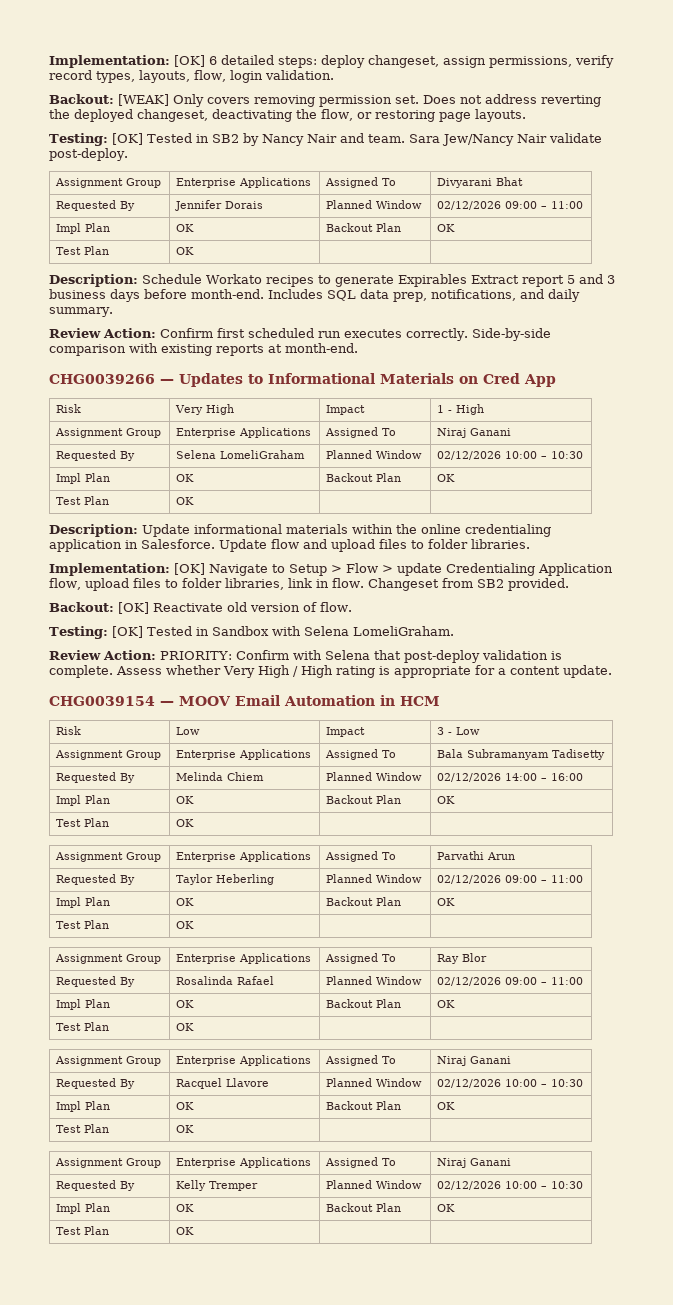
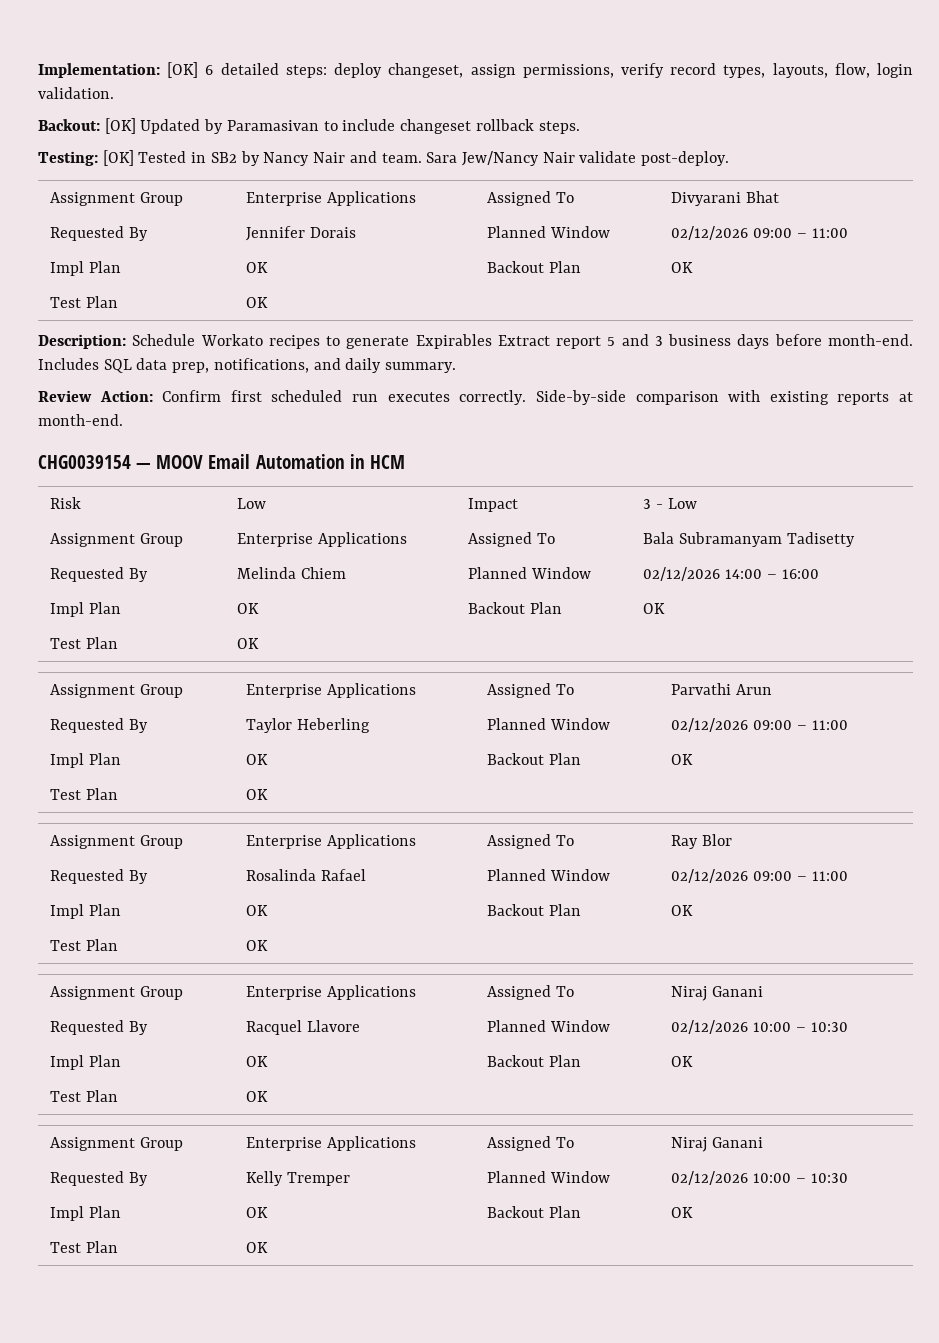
- Backout: [WEAK] Only covers removing permission set. Does not address reverting the deployed changeset, deactivating the flow, or restoring page layouts.
+ Backout: [OK] Updated by Paramasivan to include changeset rollback steps.
- CHG0039266 — Updates to Informational Materials on Cred App
- Risk | Very High | Impact | 1 - High
- Assignment Group | Enterprise Applications | Assigned To | Niraj Ganani
- Requested By | Selena LomeliGraham | Planned Window | 02/12/2026 10:00 – 10:30
- Impl Plan | OK | Backout Plan | OK
- Test Plan | OK | |
- Description: Update informational materials within the online credentialing application in Salesforce. Update flow and upload files to folder libraries.
- Implementation: [OK] Navigate to Setup > Flow > update Credentialing Application flow, upload files to folder libraries, link in flow. Changeset from SB2 provided.
- Backout: [OK] Reactivate old version of flow.
- Testing: [OK] Tested in Sandbox with Selena LomeliGraham.
- Review Action: PRIORITY: Confirm with Selena that post-deploy validation is complete. Assess whether Very High / High rating is appropriate for a content update.

